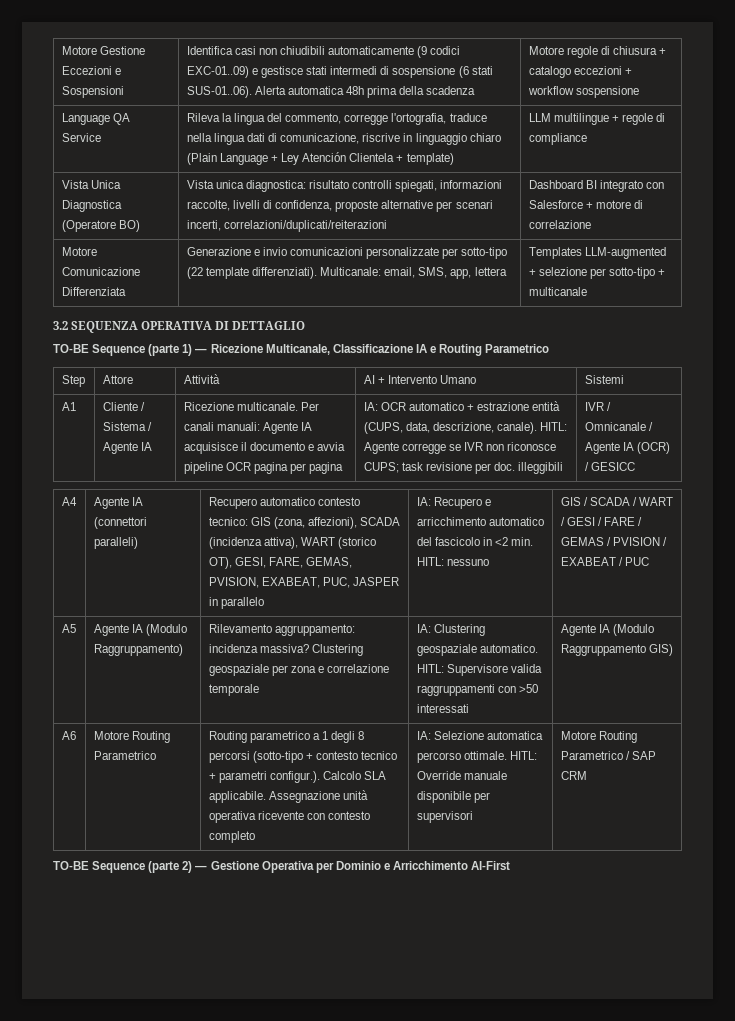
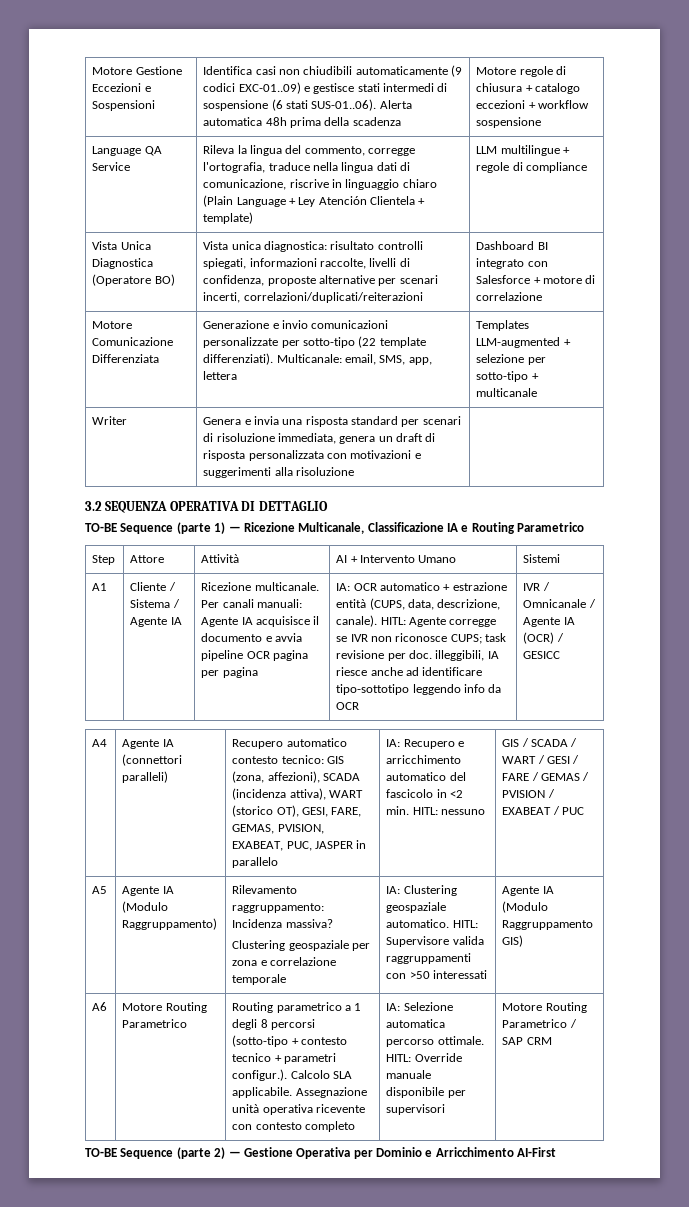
+ Writer | Genera e invia una risposta standard per scenari di risoluzione immediata, genera un draft di risposta personalizzata con motivazioni e suggerimenti alla risoluzione |
- HITL: Agente corregge se IVR non riconosce CUPS; task revisione per doc. illeggibili
+ HITL: Agente corregge se IVR non riconosce CUPS; task revisione per doc. illeggibili, IA riesce anche ad identificare tipo-sottotipo leggendo info da OCR
- A5 | Agente IA (Modulo Raggruppamento) | Rilevamento aggruppamento: incidenza massiva? Clustering geospaziale per zona e correlazione temporale | IA: Clustering geospaziale automatico. HITL: Supervisore valida raggruppamenti con >50 interessati | Agente IA (Modulo Raggruppamento GIS)
+ A5 | Agente IA (Modulo Raggruppamento) | Rilevamento raggruppamento: Incidenza massiva?
+ Clustering geospaziale per zona e correlazione temporale | IA: Clustering geospaziale automatico. HITL: Supervisore valida raggruppamenti con >50 interessati | Agente IA (Modulo Raggruppamento GIS)

